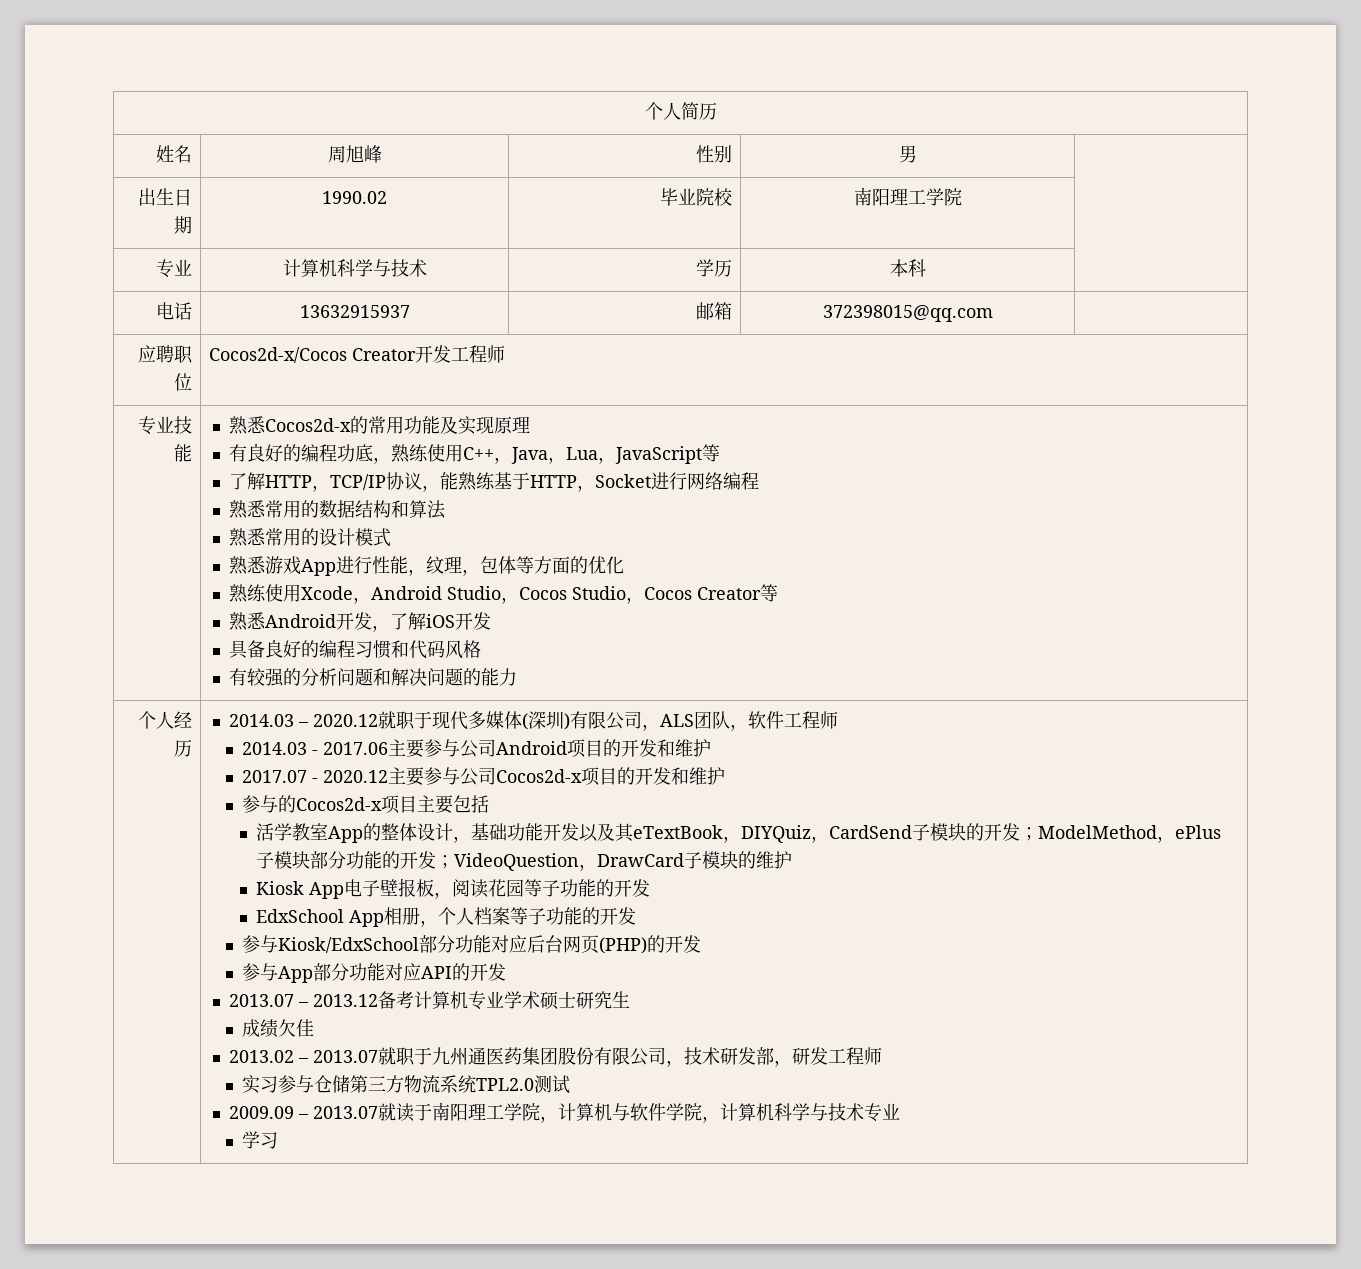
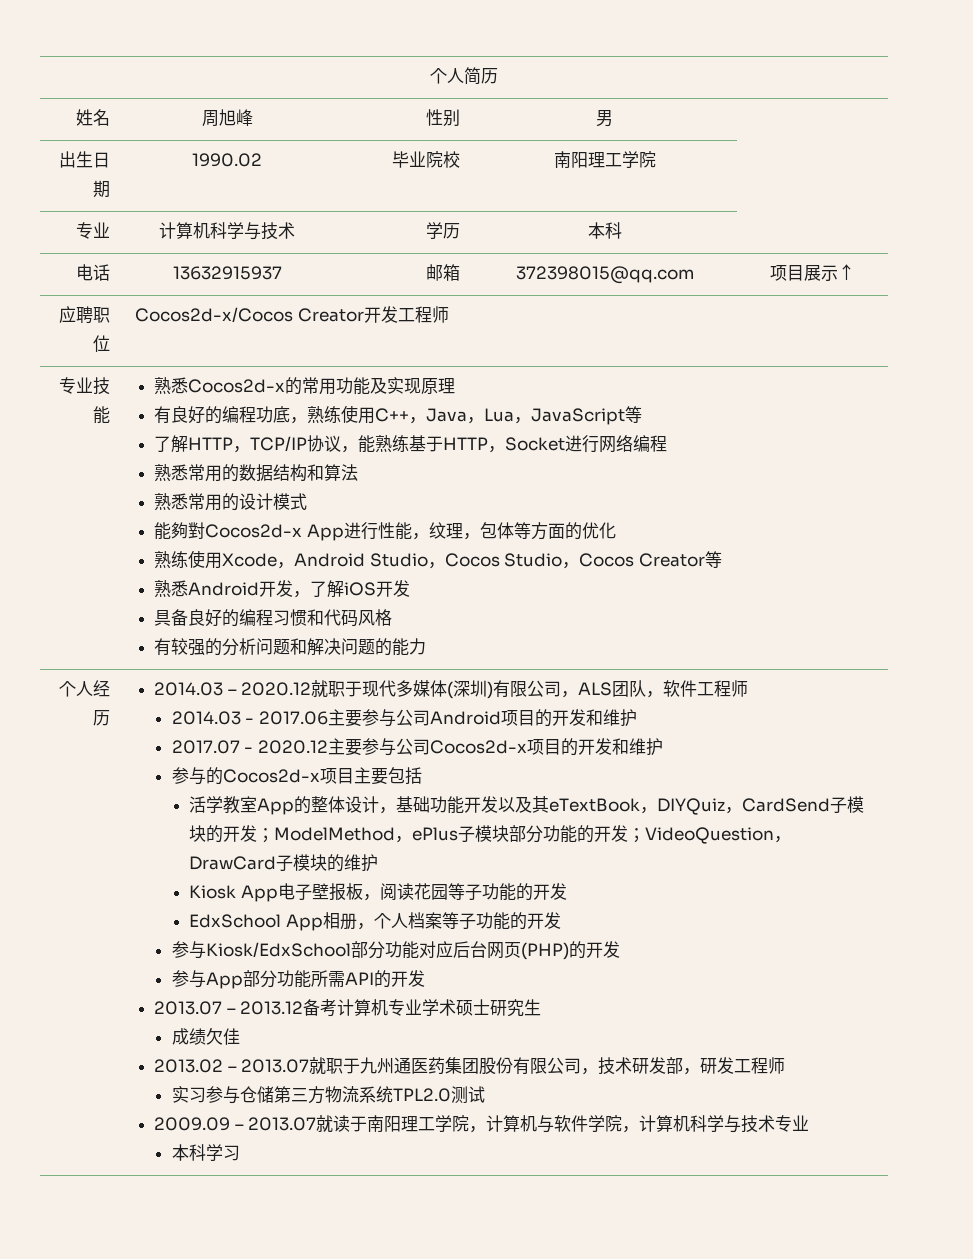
- 电话 | 13632915937 | 邮箱 | 372398015@qq.com |
+ 电话 | 13632915937 | 邮箱 | 372398015@qq.com | 项目展示↑
- 熟悉游戏App进行性能，纹理，包体等方面的优化
+ 能夠對Cocos2d-x App进行性能，纹理，包体等方面的优化
- 参与App部分功能对应API的开发
+ 参与App部分功能所需API的开发
- 学习
+ 本科学习

